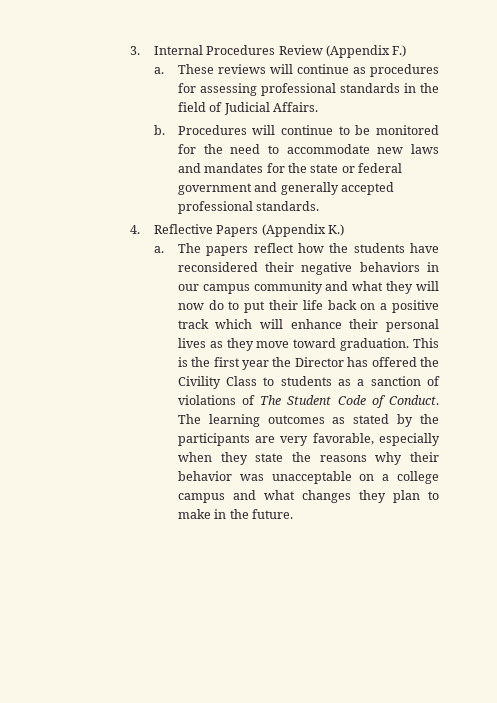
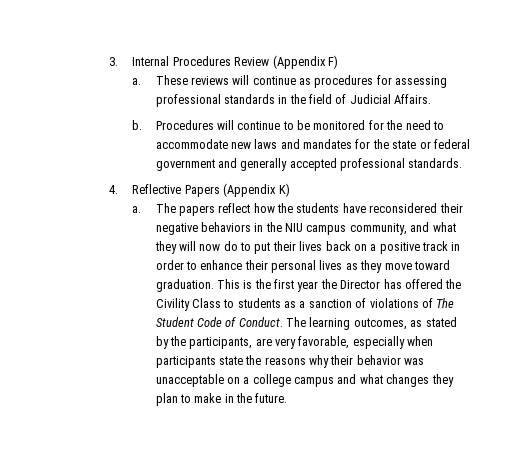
- 3. Internal Procedures Review (Appendix F.)
+ 3. Internal Procedures Review (Appendix F)
- 4. Reflective Papers (Appendix K.)
+ 4. Reflective Papers (Appendix K)
- The papers reflect how the students have reconsidered their negative behaviors in our campus community and what they will now do to put their life back on a positive track which will enhance their personal lives as they move toward graduation.
+ The papers reflect how the students have reconsidered their negative behaviors in the NIU campus community, and what they will now do to put their lives back on a positive track in order to enhance their personal lives as they move toward graduation.
- The learning outcomes as stated by the participants are very favorable, especially when they state the reasons why their behavior was unacceptable on a college campus and what changes they plan to make in the future.
+ The learning outcomes, as stated by the participants, are very favorable, especially when participants state the reasons why their behavior was unacceptable on a college campus and what changes they plan to make in the future.

